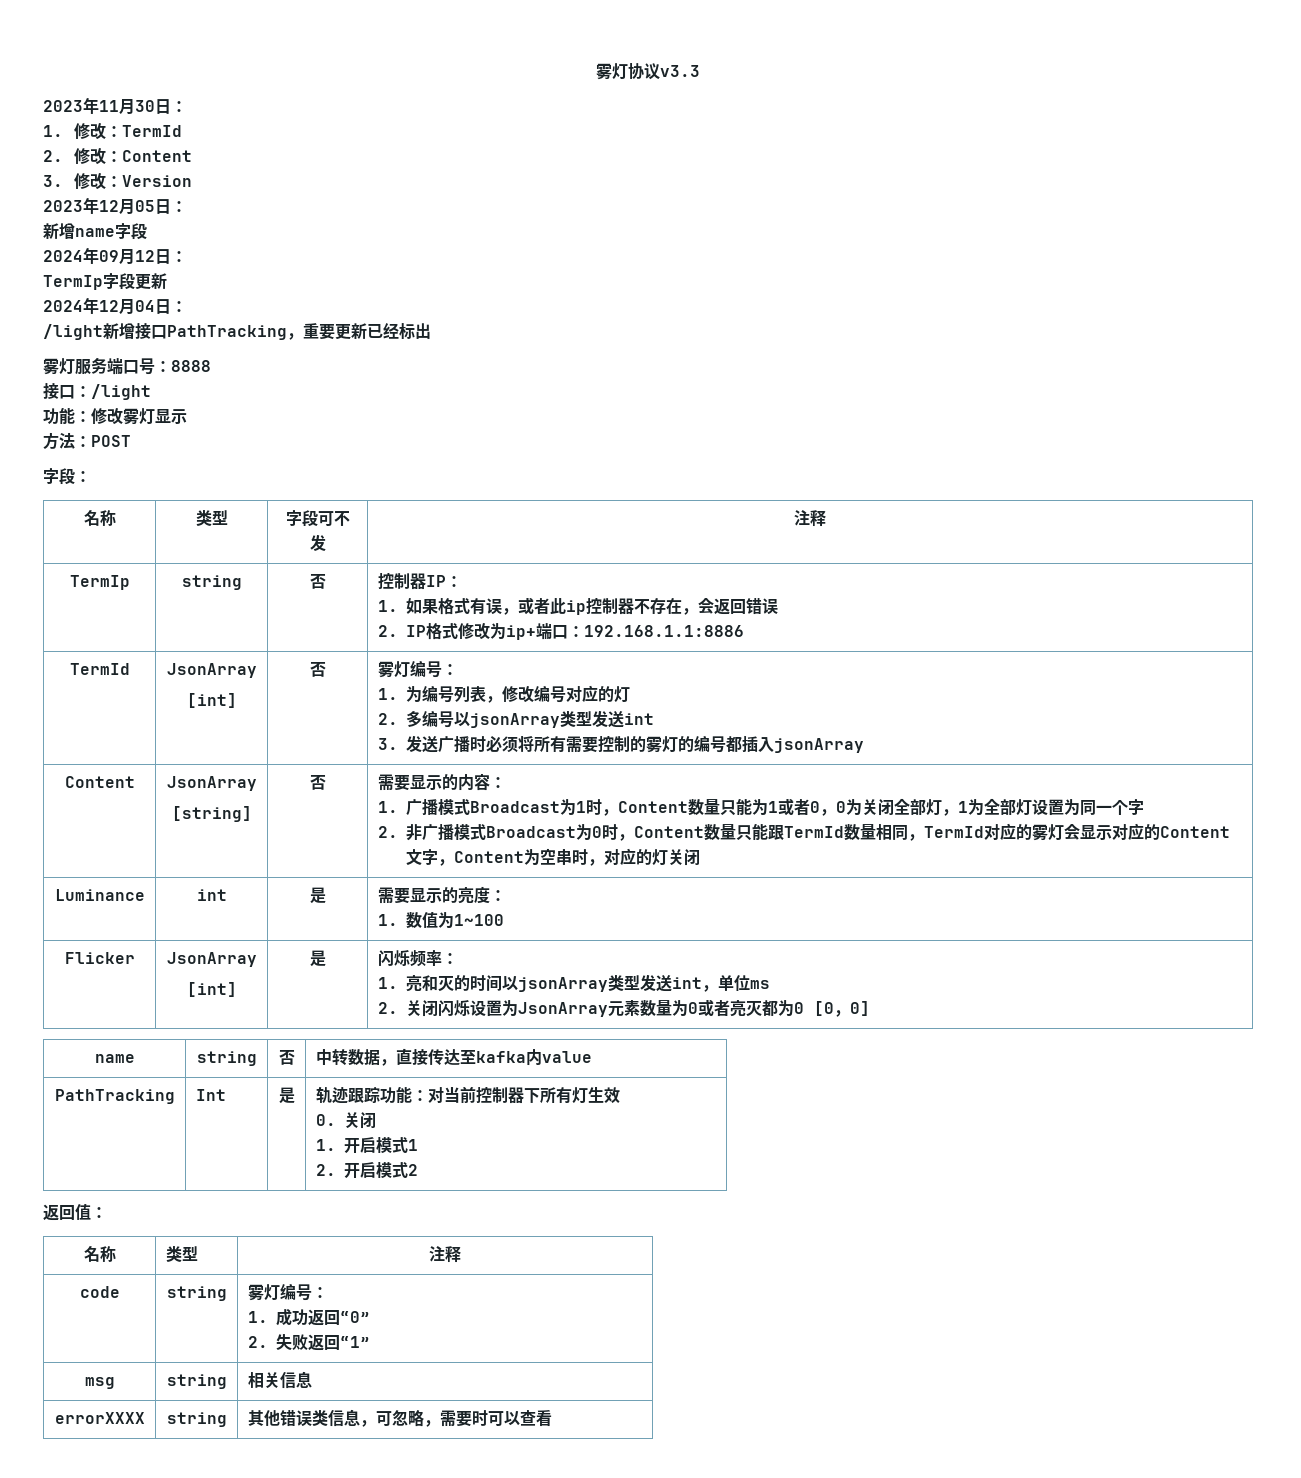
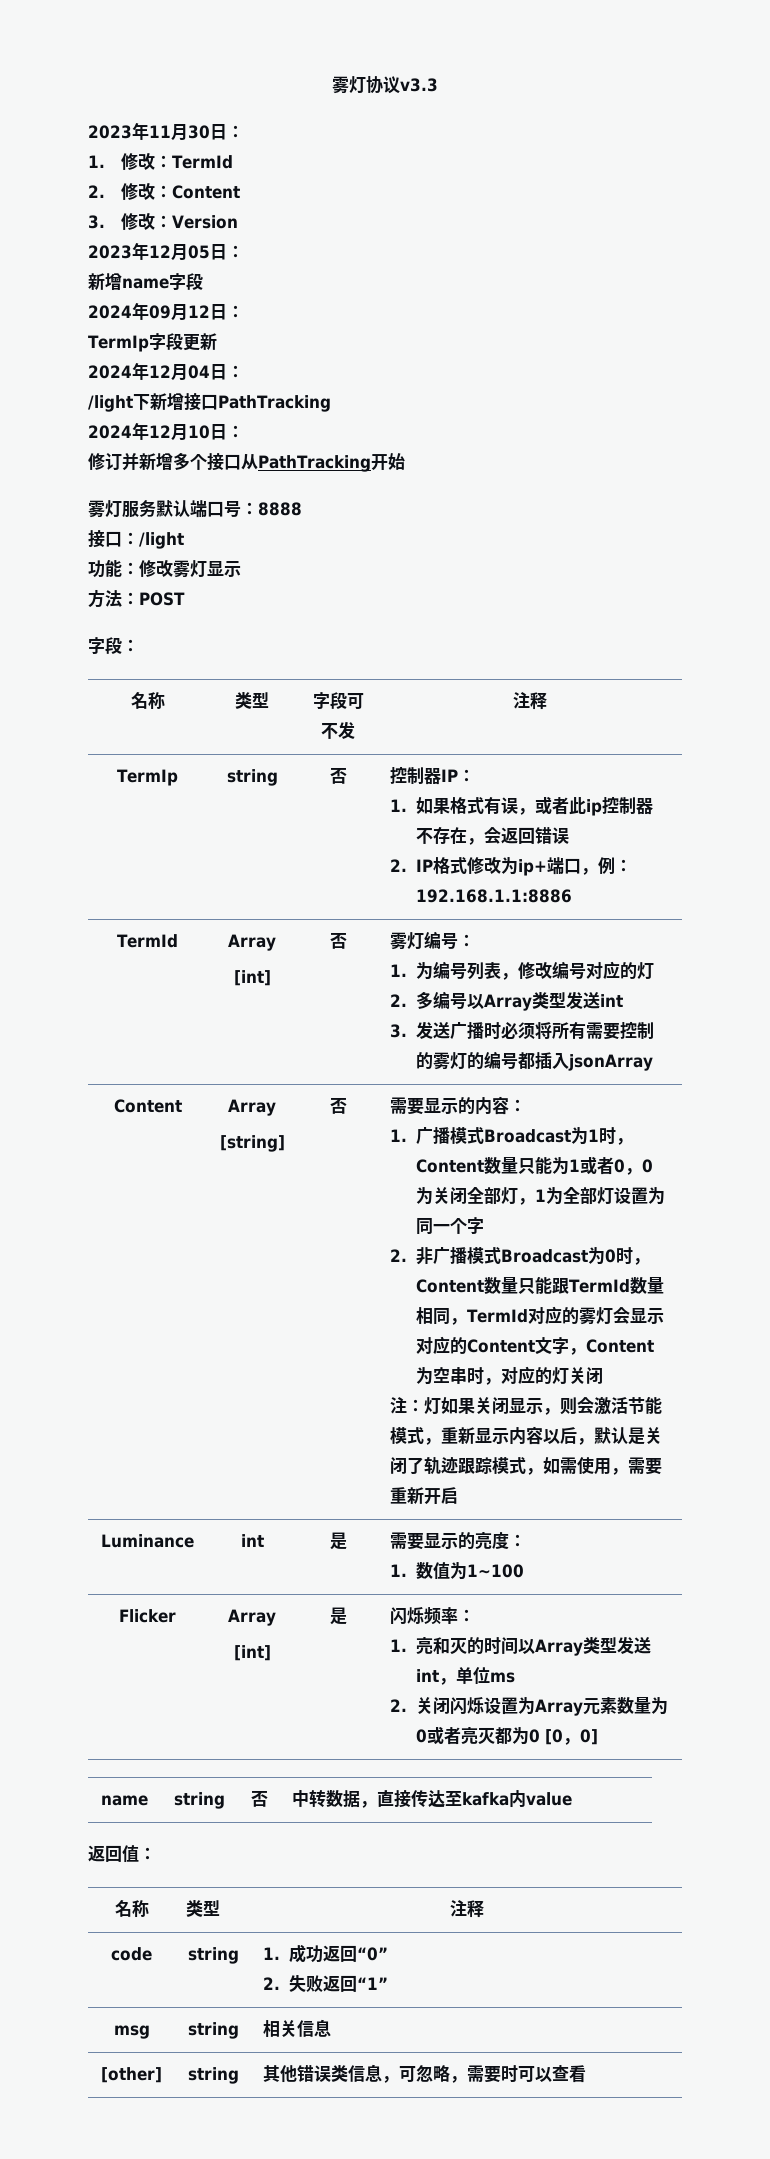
- /light新增接口PathTracking，重要更新已经标出
+ /light下新增接口PathTracking
+ 2024年12月10日：
+ 修订并新增多个接口从PathTracking开始
- 雾灯服务端口号：8888
+ 雾灯服务默认端口号：8888
  TermIp | string | 否 | 控制器IP：
  1.如果格式有误，或者此ip控制器不存在，会返回错误
- 2. IP格式修改为ip+端口：192.168.1.1:8886
+ 2. IP格式修改为ip+端口，例：192.168.1.1:8886
- TermId | JsonArray
+ TermId | Array
  [int] | 否 | 雾灯编号：
  1.为编号列表，修改编号对应的灯
- 2.多编号以jsonArray类型发送int
+ 2.多编号以Array类型发送int
- Content | JsonArray
+ Content | Array
+ 注：灯如果关闭显示，则会激活节能模式，重新显示内容以后，默认是关闭了轨迹跟踪模式，如需使用，需要重新开启
- Flicker | JsonArray
+ Flicker | Array
  [int] | 是 | 闪烁频率：
- 1.亮和灭的时间以jsonArray类型发送int，单位ms
- 2.关闭闪烁设置为JsonArray元素数量为0或者亮灭都为0 [0，0]
+ 1.亮和灭的时间以Array类型发送int，单位ms
+ 2.关闭闪烁设置为Array元素数量为0或者亮灭都为0 [0，0]
- PathTracking | Int | 是 | 轨迹跟踪功能：对当前控制器下所有灯生效
- 0.关闭
- 1.开启模式1
- 2.开启模式2
- code | string | 雾灯编号：
- 1.成功返回“0”
+ code | string | 1.成功返回“0”
- errorXXXX | string | 其他错误类信息，可忽略，需要时可以查看
+ [other] | string | 其他错误类信息，可忽略，需要时可以查看

